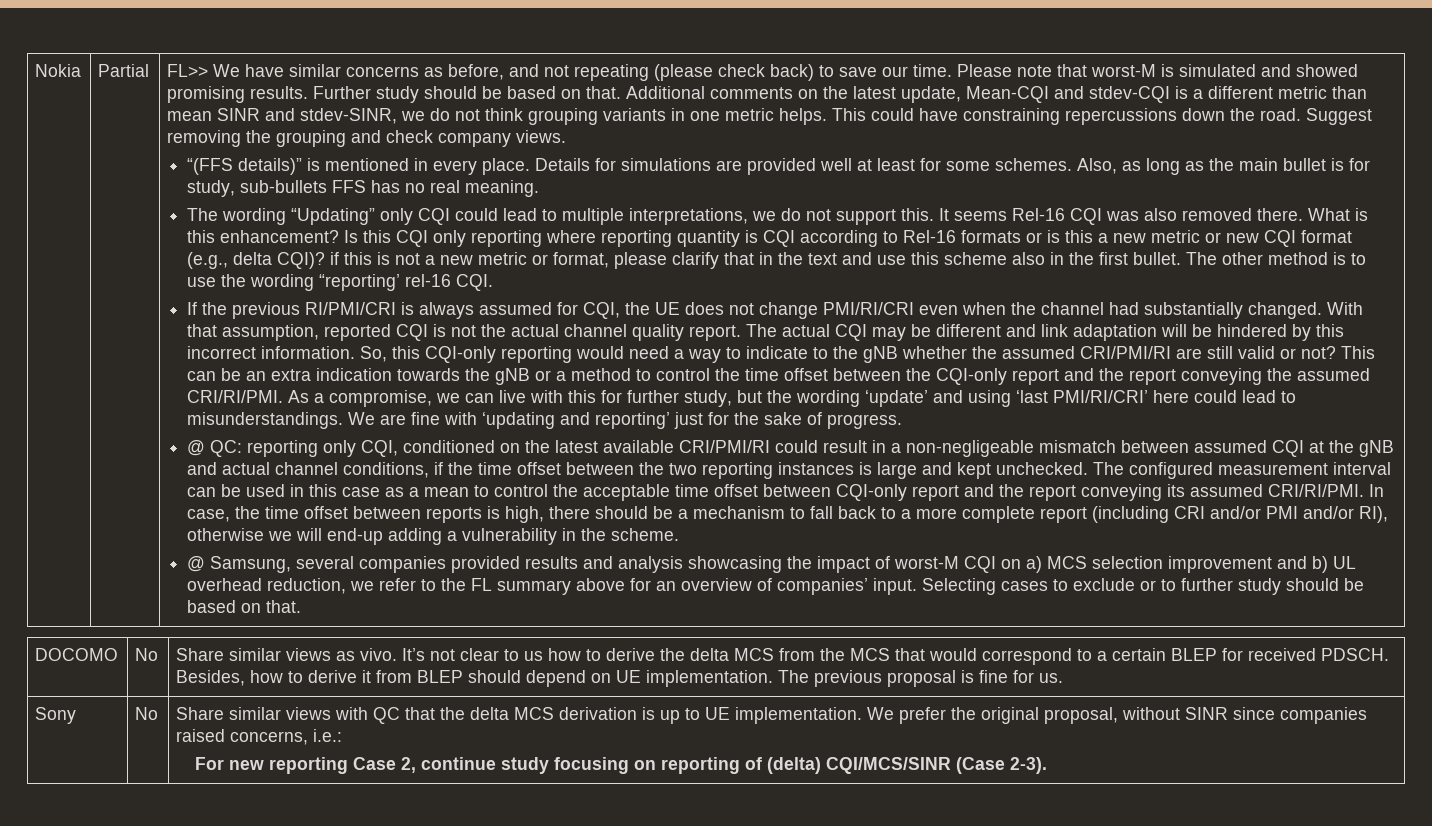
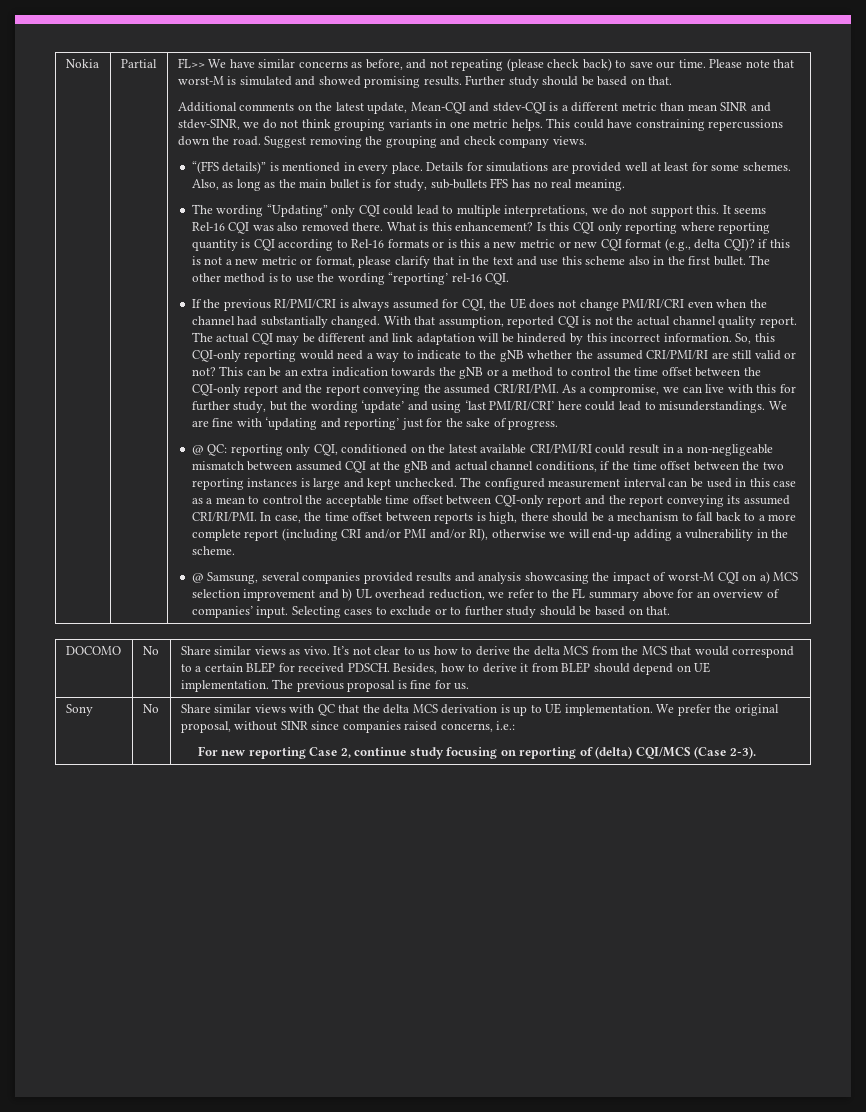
- Further study should be based on that. Additional comments on the latest update, Mean-CQI and stdev-CQI is a different metric than mean SINR and stdev-SINR, we do not think grouping variants in one metric helps.
+ Further study should be based on that.
+ Additional comments on the latest update, Mean-CQI and stdev-CQI is a different metric than mean SINR and stdev-SINR, we do not think grouping variants in one metric helps.
- For new reporting Case 2, continue study focusing on reporting of (delta) CQI/MCS/SINR (Case 2-3).
+ For new reporting Case 2, continue study focusing on reporting of (delta) CQI/MCS (Case 2-3).

